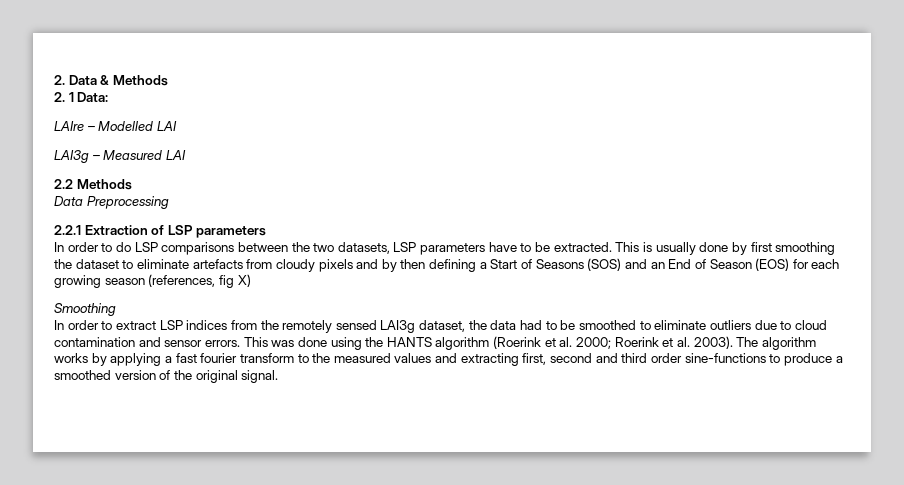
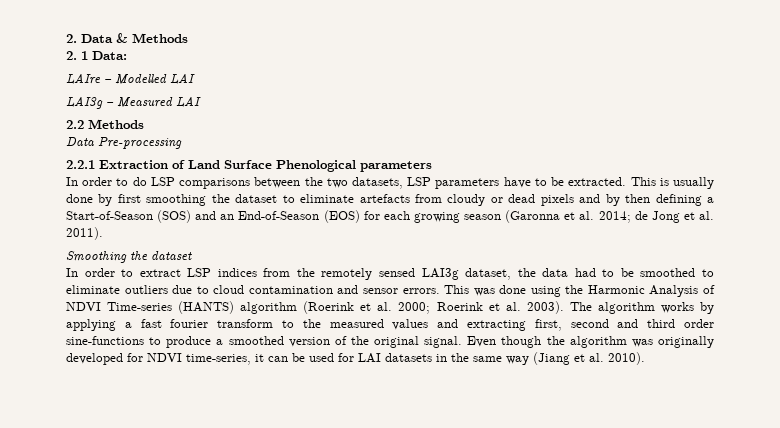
- Data Preprocessing
+ Data Pre-processing
- 2.2.1 Extraction of LSP parameters
+ 2.2.1 Extraction of Land Surface Phenological parameters
- This is usually done by first smoothing the dataset to eliminate artefacts from cloudy pixels and by then defining a Start of Seasons (SOS) and an End of Season (EOS) for each growing season (references, fig X)
+ This is usually done by first smoothing the dataset to eliminate artefacts from cloudy or dead pixels and by then defining a Start-of-Season (SOS) and an End-of-Season (EOS) for each growing season (Garonna et al. 2014; de Jong et al. 2011).
- Smoothing
+ Smoothing the dataset
- This was done using the HANTS algorithm (Roerink et al. 2000; Roerink et al. 2003).
+ This was done using the Harmonic Analysis of NDVI Time-series (HANTS) algorithm (Roerink et al. 2000; Roerink et al. 2003).
+ Even though the algorithm was originally developed for NDVI time-series, it can be used for LAI datasets in the same way (Jiang et al. 2010).

